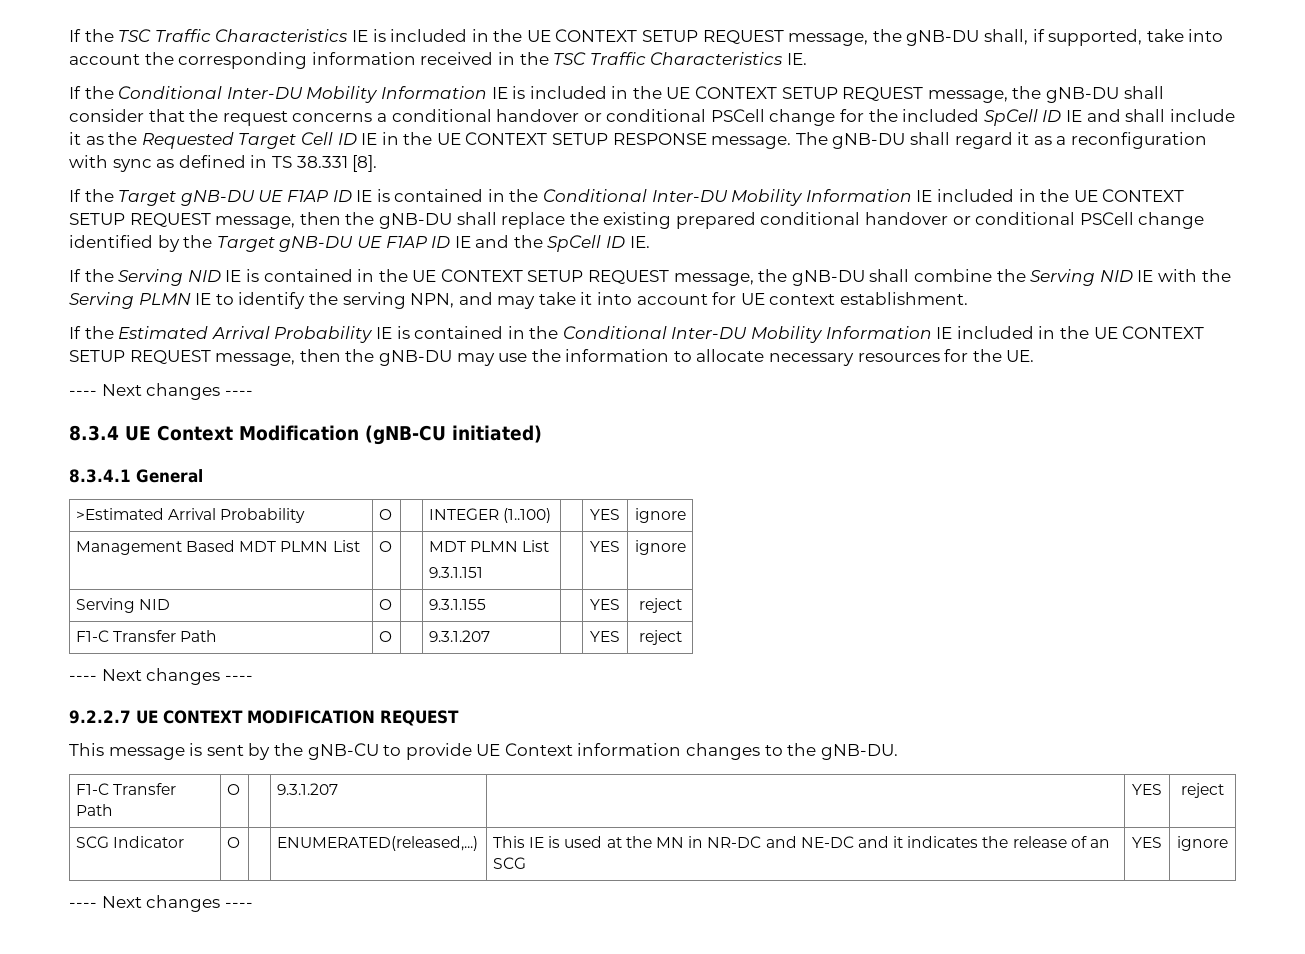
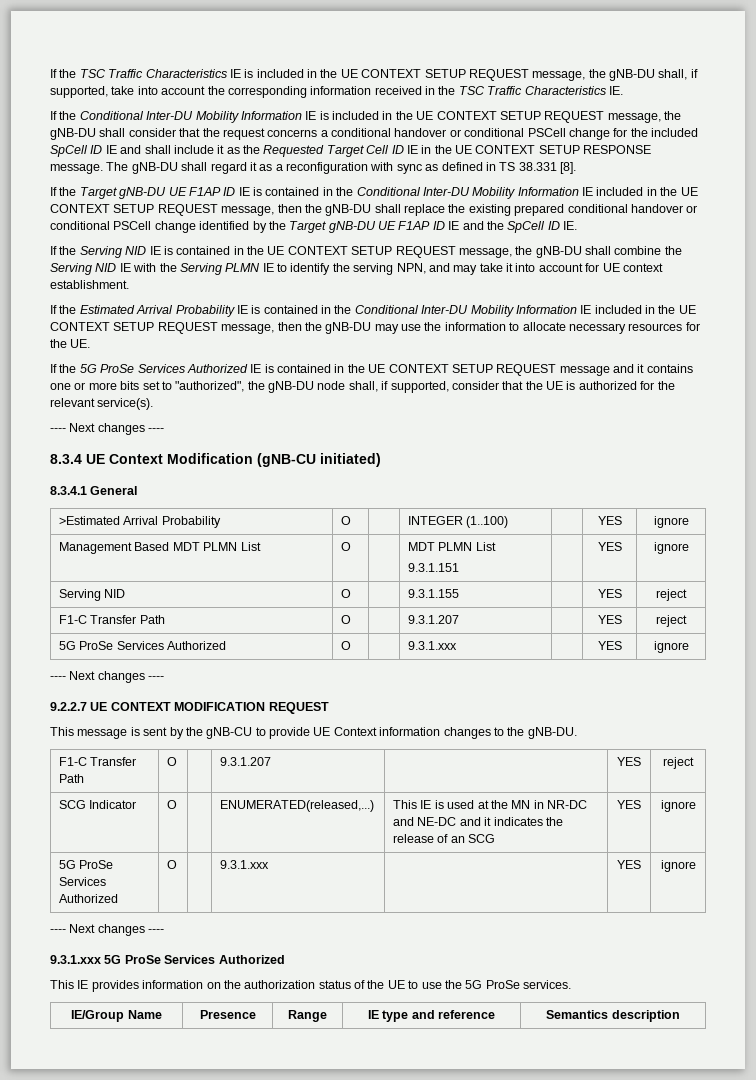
+ If the 5G ProSe Services Authorized IE is contained in the UE CONTEXT SETUP REQUEST message and it contains one or more bits set to "authorized", the gNB-DU node shall, if supported, consider that the UE is authorized for the relevant service(s).
  Serving NID | O | | 9.3.1.155 | | YES | reject
  F1-C Transfer Path | O | | 9.3.1.207 | | YES | reject
+ 5G ProSe Services Authorized | O | | 9.3.1.xxx | | YES | ignore
  SCG Indicator | O | | ENUMERATED(released,...) | This IE is used at the MN in NR-DC and NE-DC and it indicates the release of an SCG | YES | ignore
+ 5G ProSe Services Authorized | O | | 9.3.1.xxx | | YES | ignore
  ---- Next changes ----
+ 9.3.1.xxx 5G ProSe Services Authorized
+ This IE provides information on the authorization status of the UE to use the 5G ProSe services.
+ IE/Group Name | Presence | Range | IE type and reference | Semantics description

